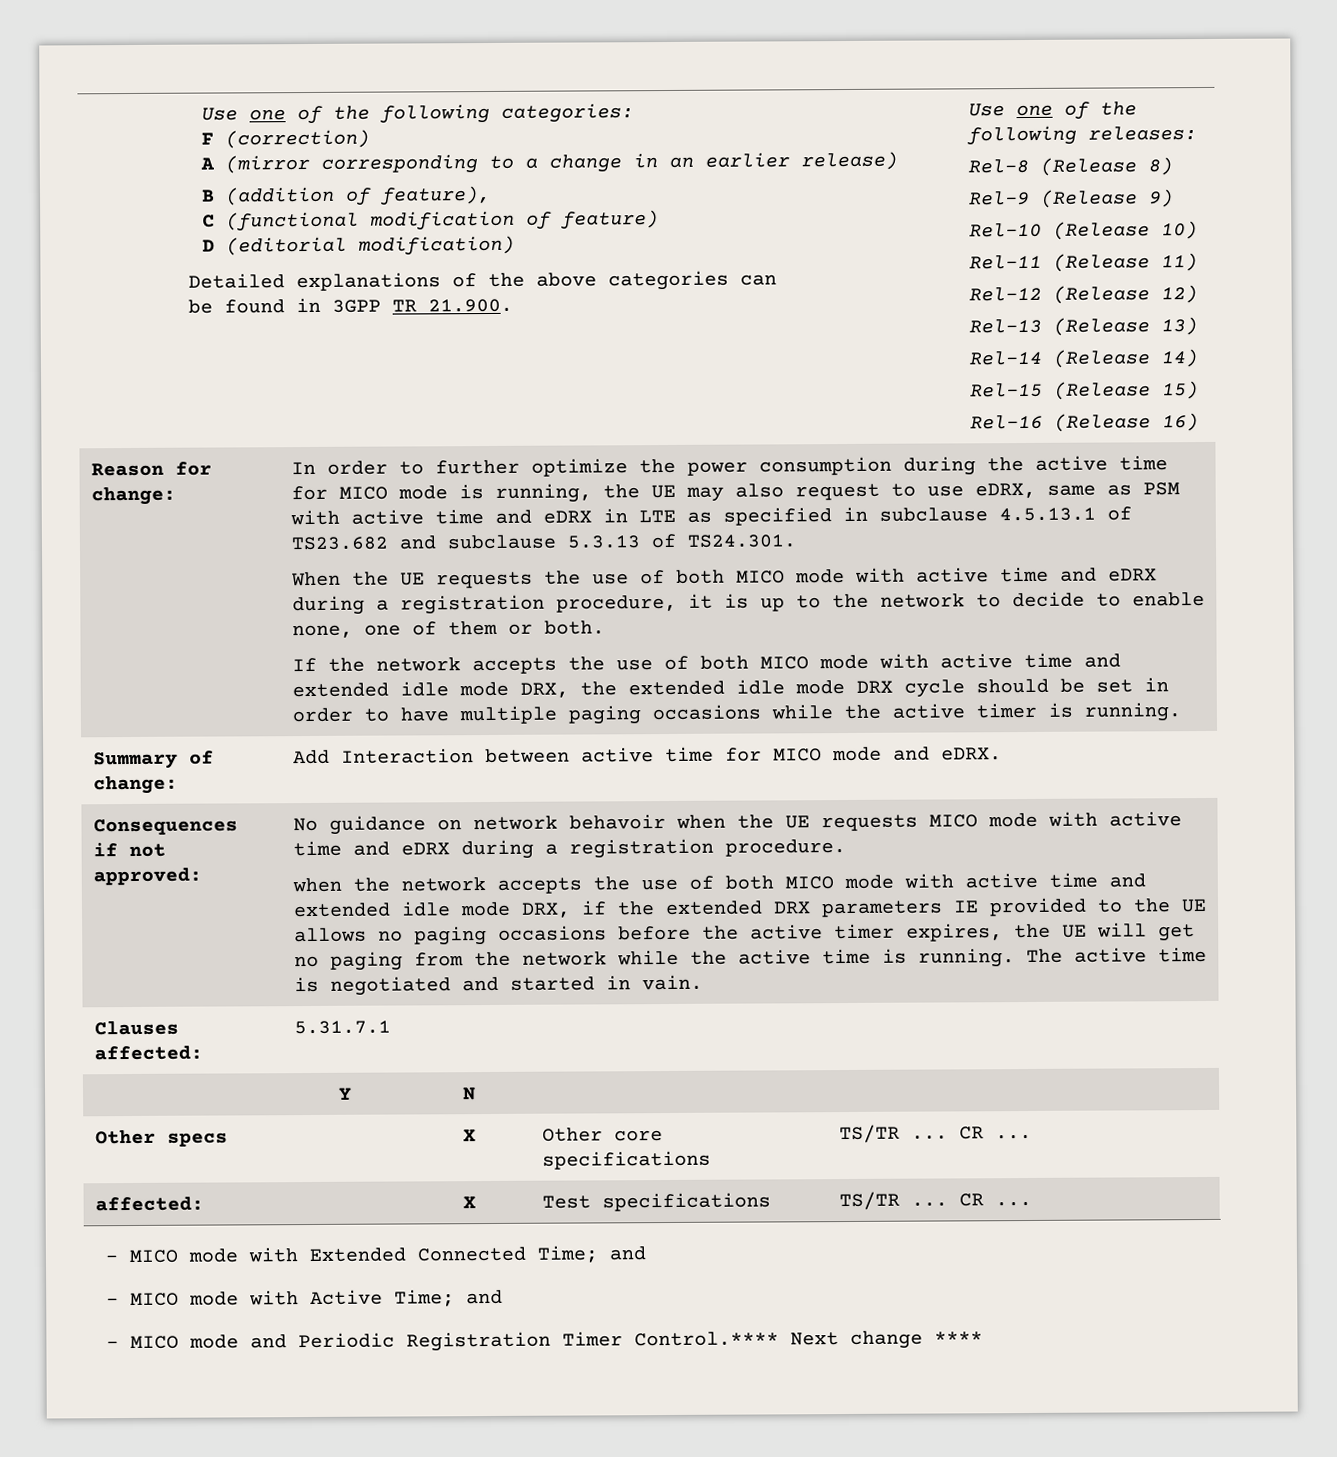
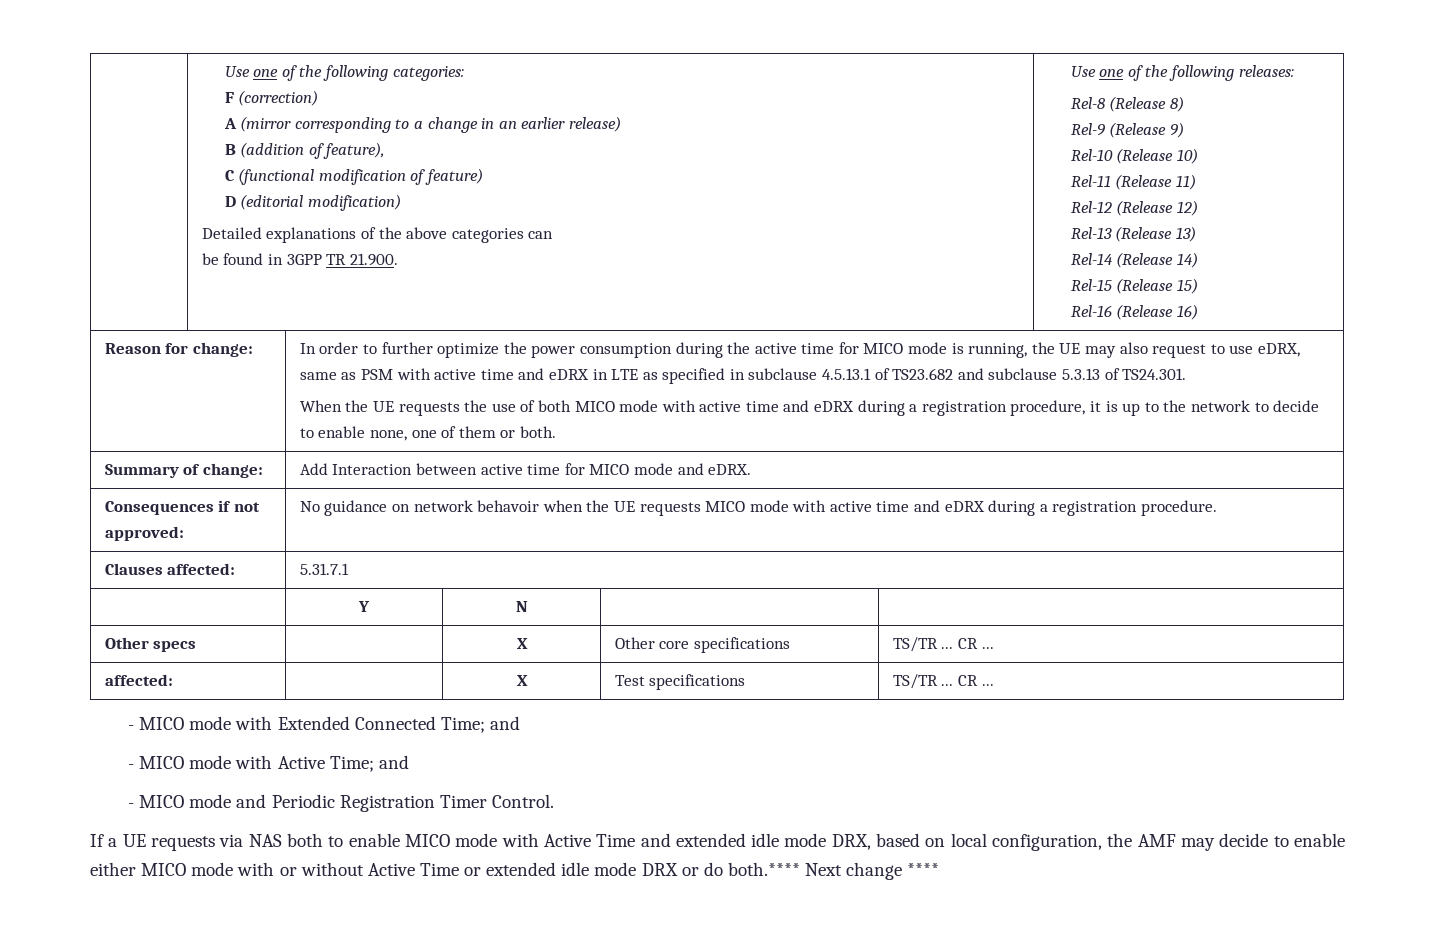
- If the network accepts the use of both MICO mode with active time and extended idle mode DRX, the extended idle mode DRX cycle should be set in order to have multiple paging occasions while the active timer is running.
- when the network accepts the use of both MICO mode with active time and extended idle mode DRX, if the extended DRX parameters IE provided to the UE allows no paging occasions before the active timer expires, the UE will get no paging from the network while the active time is running. The active time is negotiated and started in vain.
- - MICO mode and Periodic Registration Timer Control.**** Next change ****
+ - MICO mode and Periodic Registration Timer Control.
+ If a UE requests via NAS both to enable MICO mode with Active Time and extended idle mode DRX, based on local configuration, the AMF may decide to enable either MICO mode with or without Active Time or extended idle mode DRX or do both.**** Next change ****

